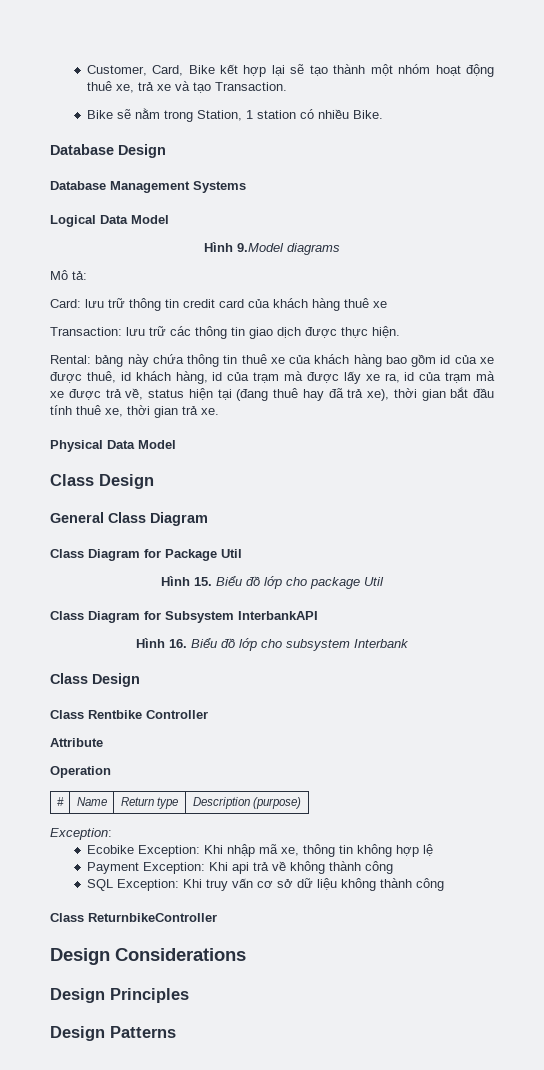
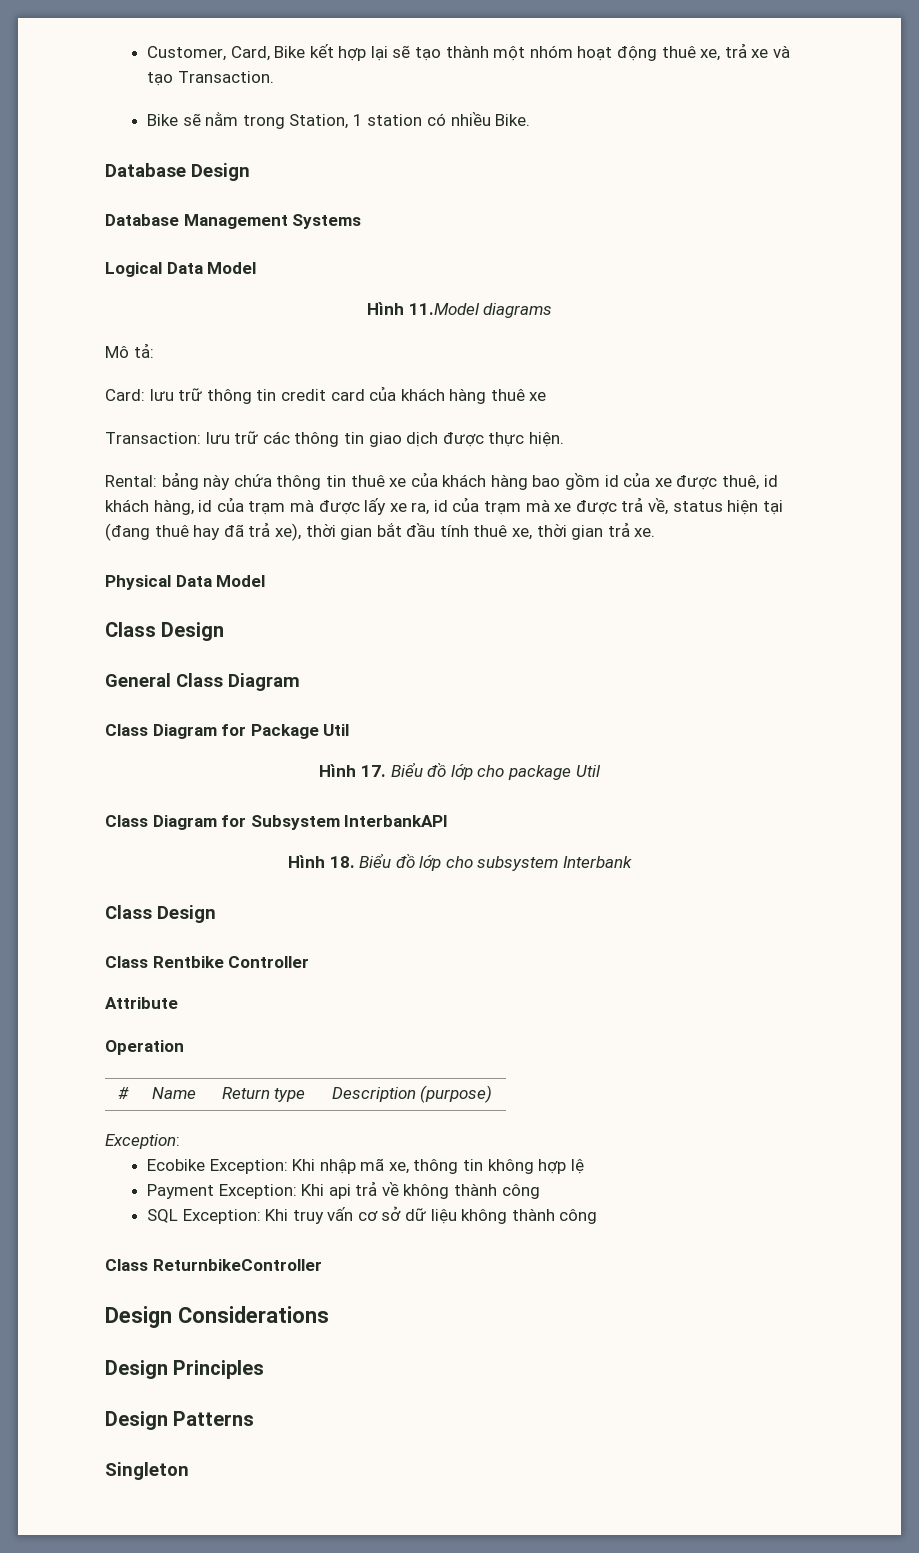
- Hình 9.Model diagrams
+ Hình 11.Model diagrams
- Hình 15. Biểu đồ lớp cho package Util
+ Hình 17. Biểu đồ lớp cho package Util
- Hình 16. Biểu đồ lớp cho subsystem Interbank
+ Hình 18. Biểu đồ lớp cho subsystem Interbank
+ Singleton

